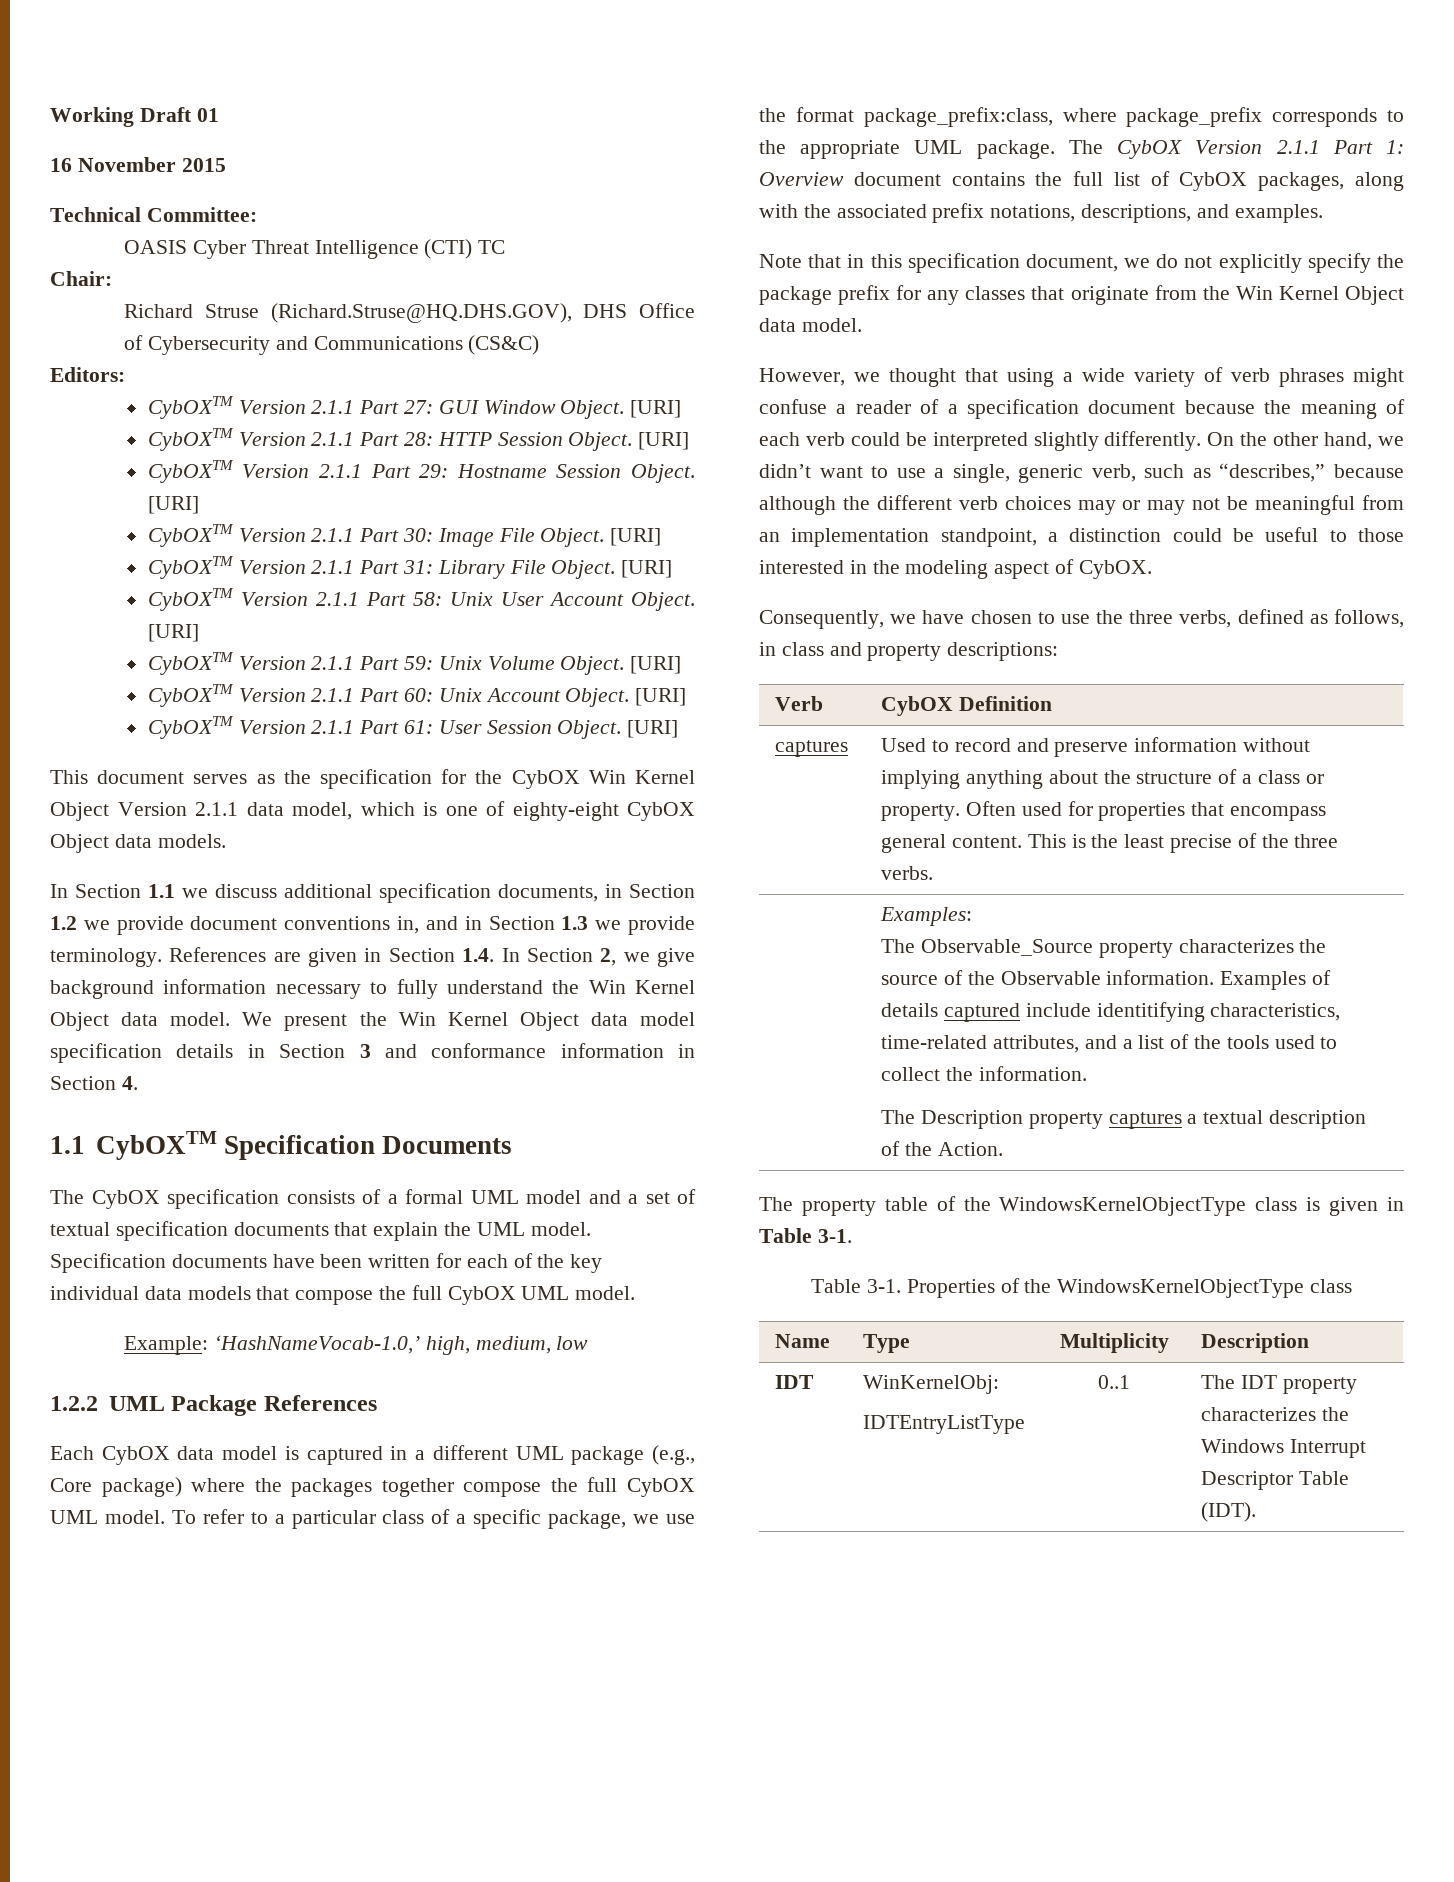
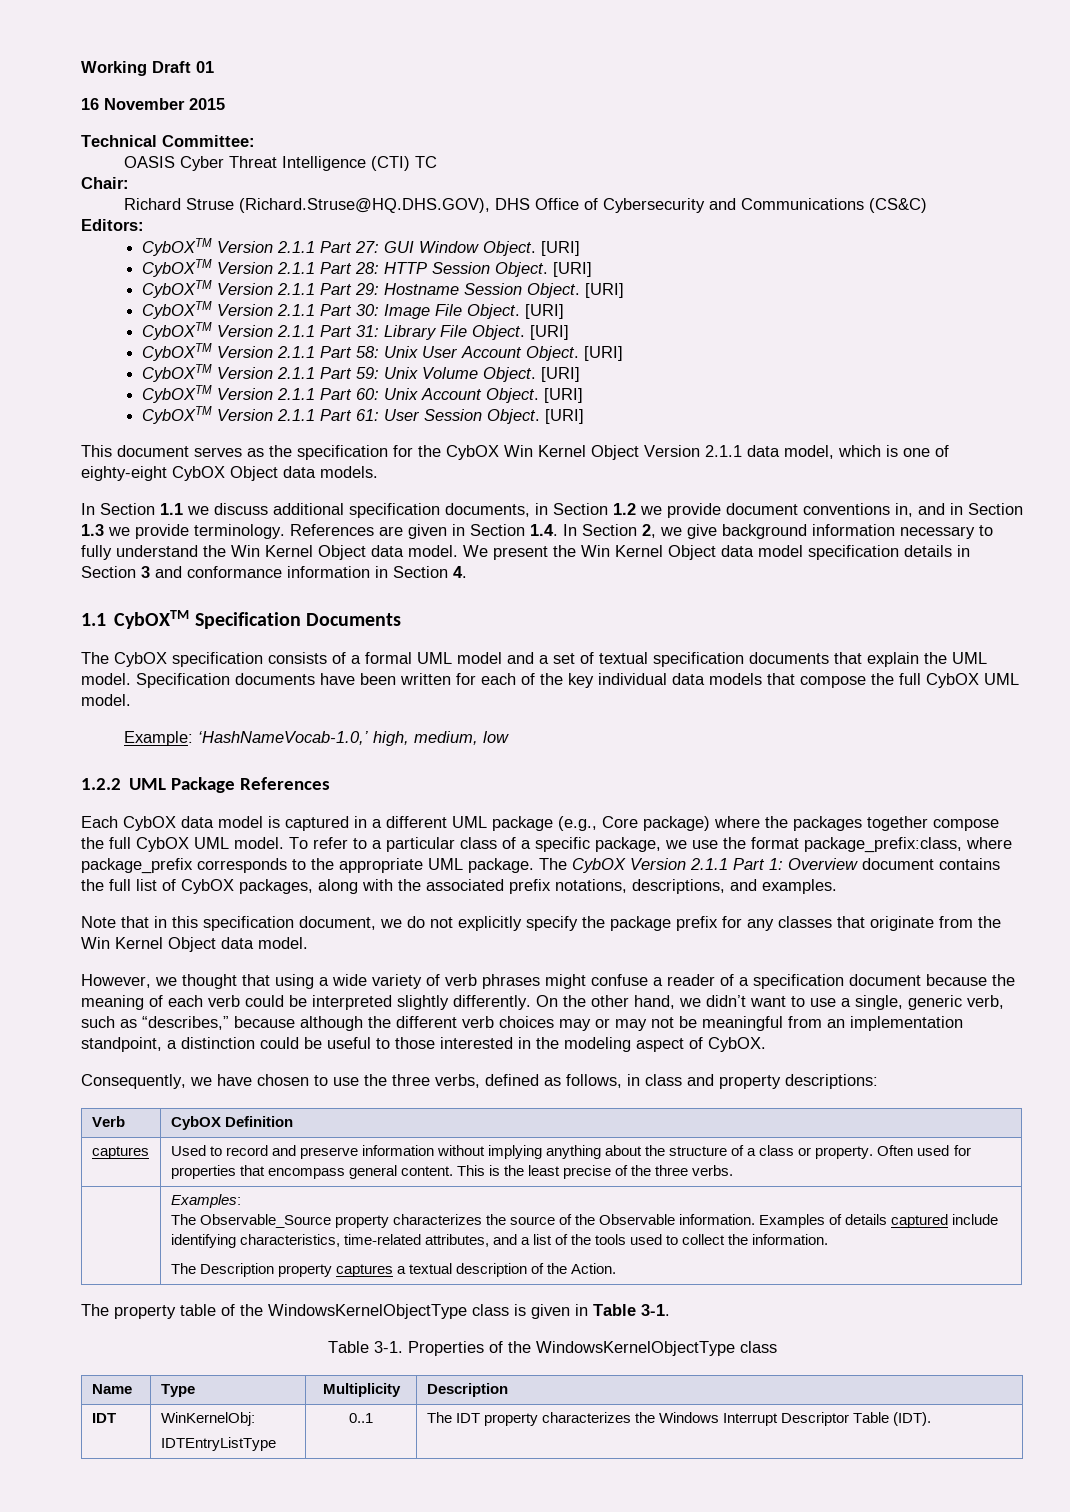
- Examples of details captured include identitifying characteristics, time-related attributes, and a list of the tools used to collect the information.
+ Examples of details captured include identifying characteristics, time-related attributes, and a list of the tools used to collect the information.

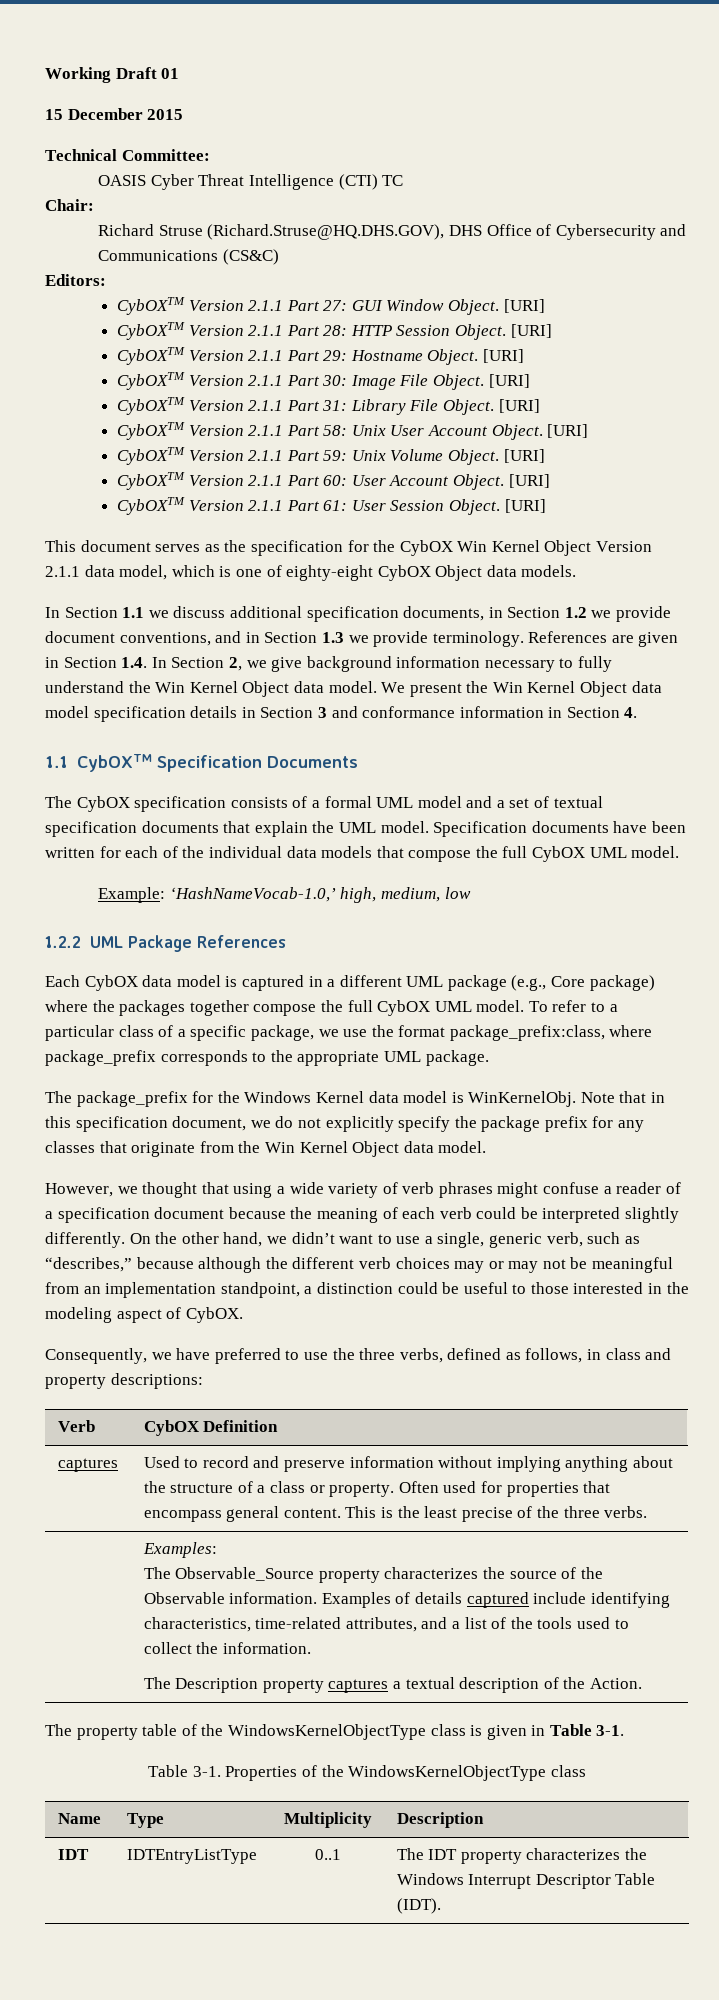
- 16 November 2015
+ 15 December 2015
- CybOXTM Version 2.1.1 Part 29: Hostname Session Object.
+ CybOXTM Version 2.1.1 Part 29: Hostname Object.
- CybOXTM Version 2.1.1 Part 60: Unix Account Object.
+ CybOXTM Version 2.1.1 Part 60: User Account Object.
- In Section 1.1 we discuss additional specification documents, in Section 1.2 we provide document conventions in, and in Section 1.3 we provide terminology.
+ In Section 1.1 we discuss additional specification documents, in Section 1.2 we provide document conventions, and in Section 1.3 we provide terminology.
- Specification documents have been written for each of the key individual data models that compose the full CybOX UML model.
+ Specification documents have been written for each of the individual data models that compose the full CybOX UML model.
- To refer to a particular class of a specific package, we use the format package_prefix:class, where package_prefix corresponds to the appropriate UML package. The CybOX Version 2.1.1 Part 1: Overview document contains the full list of CybOX packages, along with the associated prefix notations, descriptions, and examples.
- Note that in this specification document, we do not explicitly specify the package prefix for any classes that originate from the Win Kernel Object data model.
+ To refer to a particular class of a specific package, we use the format package_prefix:class, where package_prefix corresponds to the appropriate UML package.
+ The package_prefix for the Windows Kernel data model is WinKernelObj. Note that in this specification document, we do not explicitly specify the package prefix for any classes that originate from the Win Kernel Object data model.
- Consequently, we have chosen to use the three verbs, defined as follows, in class and property descriptions:
+ Consequently, we have preferred to use the three verbs, defined as follows, in class and property descriptions:
- IDT | WinKernelObj:
- IDTEntryListType | 0..1 | The IDT property characterizes the Windows Interrupt Descriptor Table (IDT).
+ IDT | IDTEntryListType | 0..1 | The IDT property characterizes the Windows Interrupt Descriptor Table (IDT).

